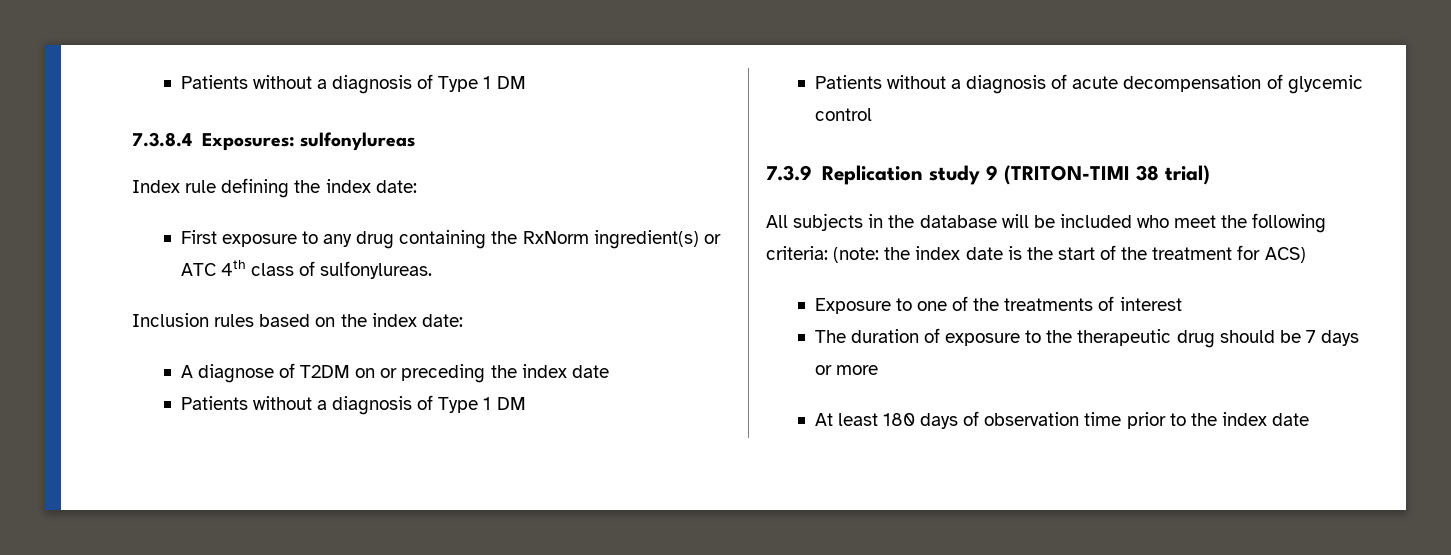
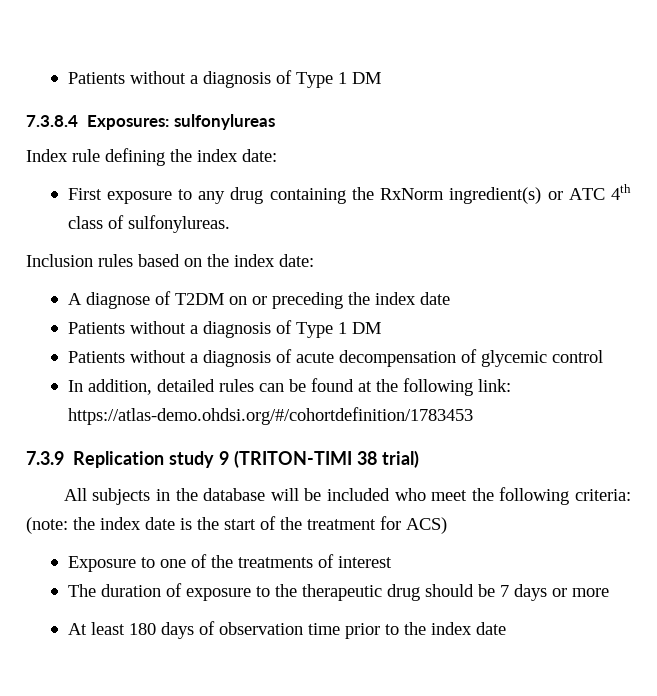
+ In addition, detailed rules can be found at the following link: https://atlas-demo.ohdsi.org/#/cohortdefinition/1783453

